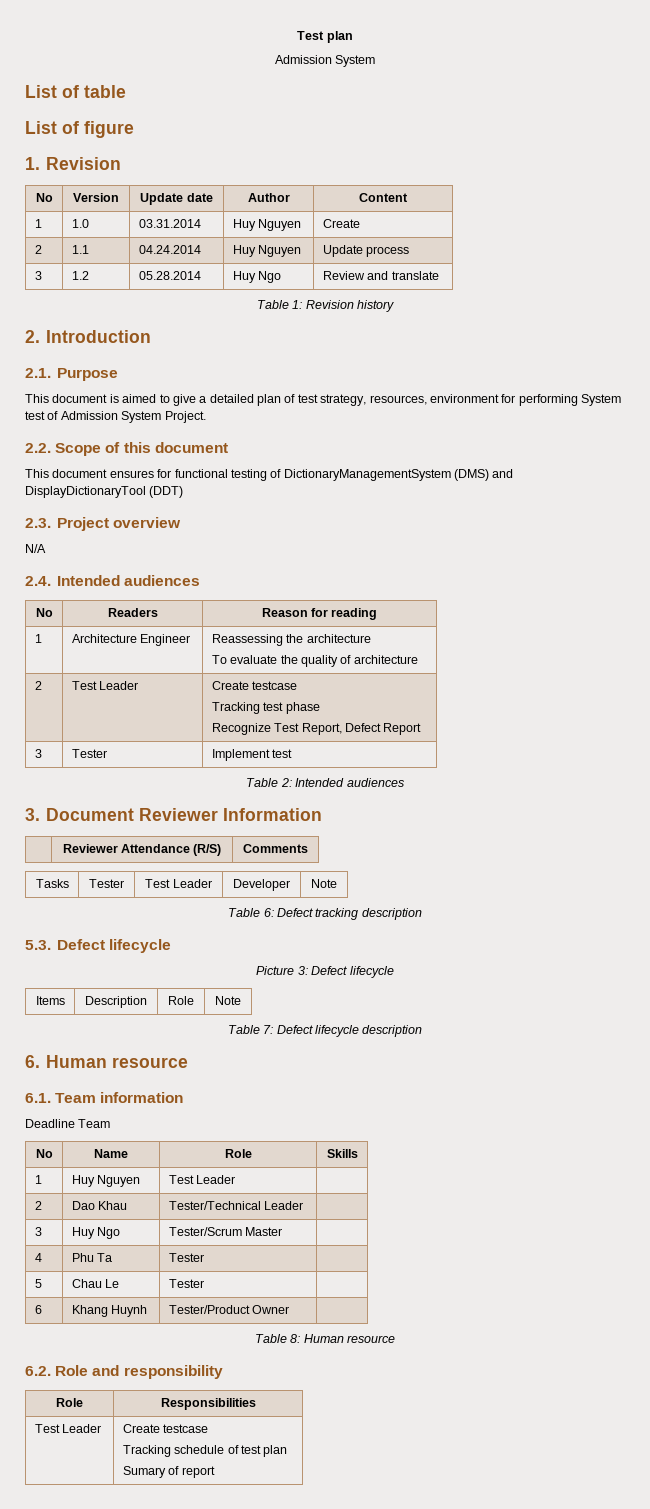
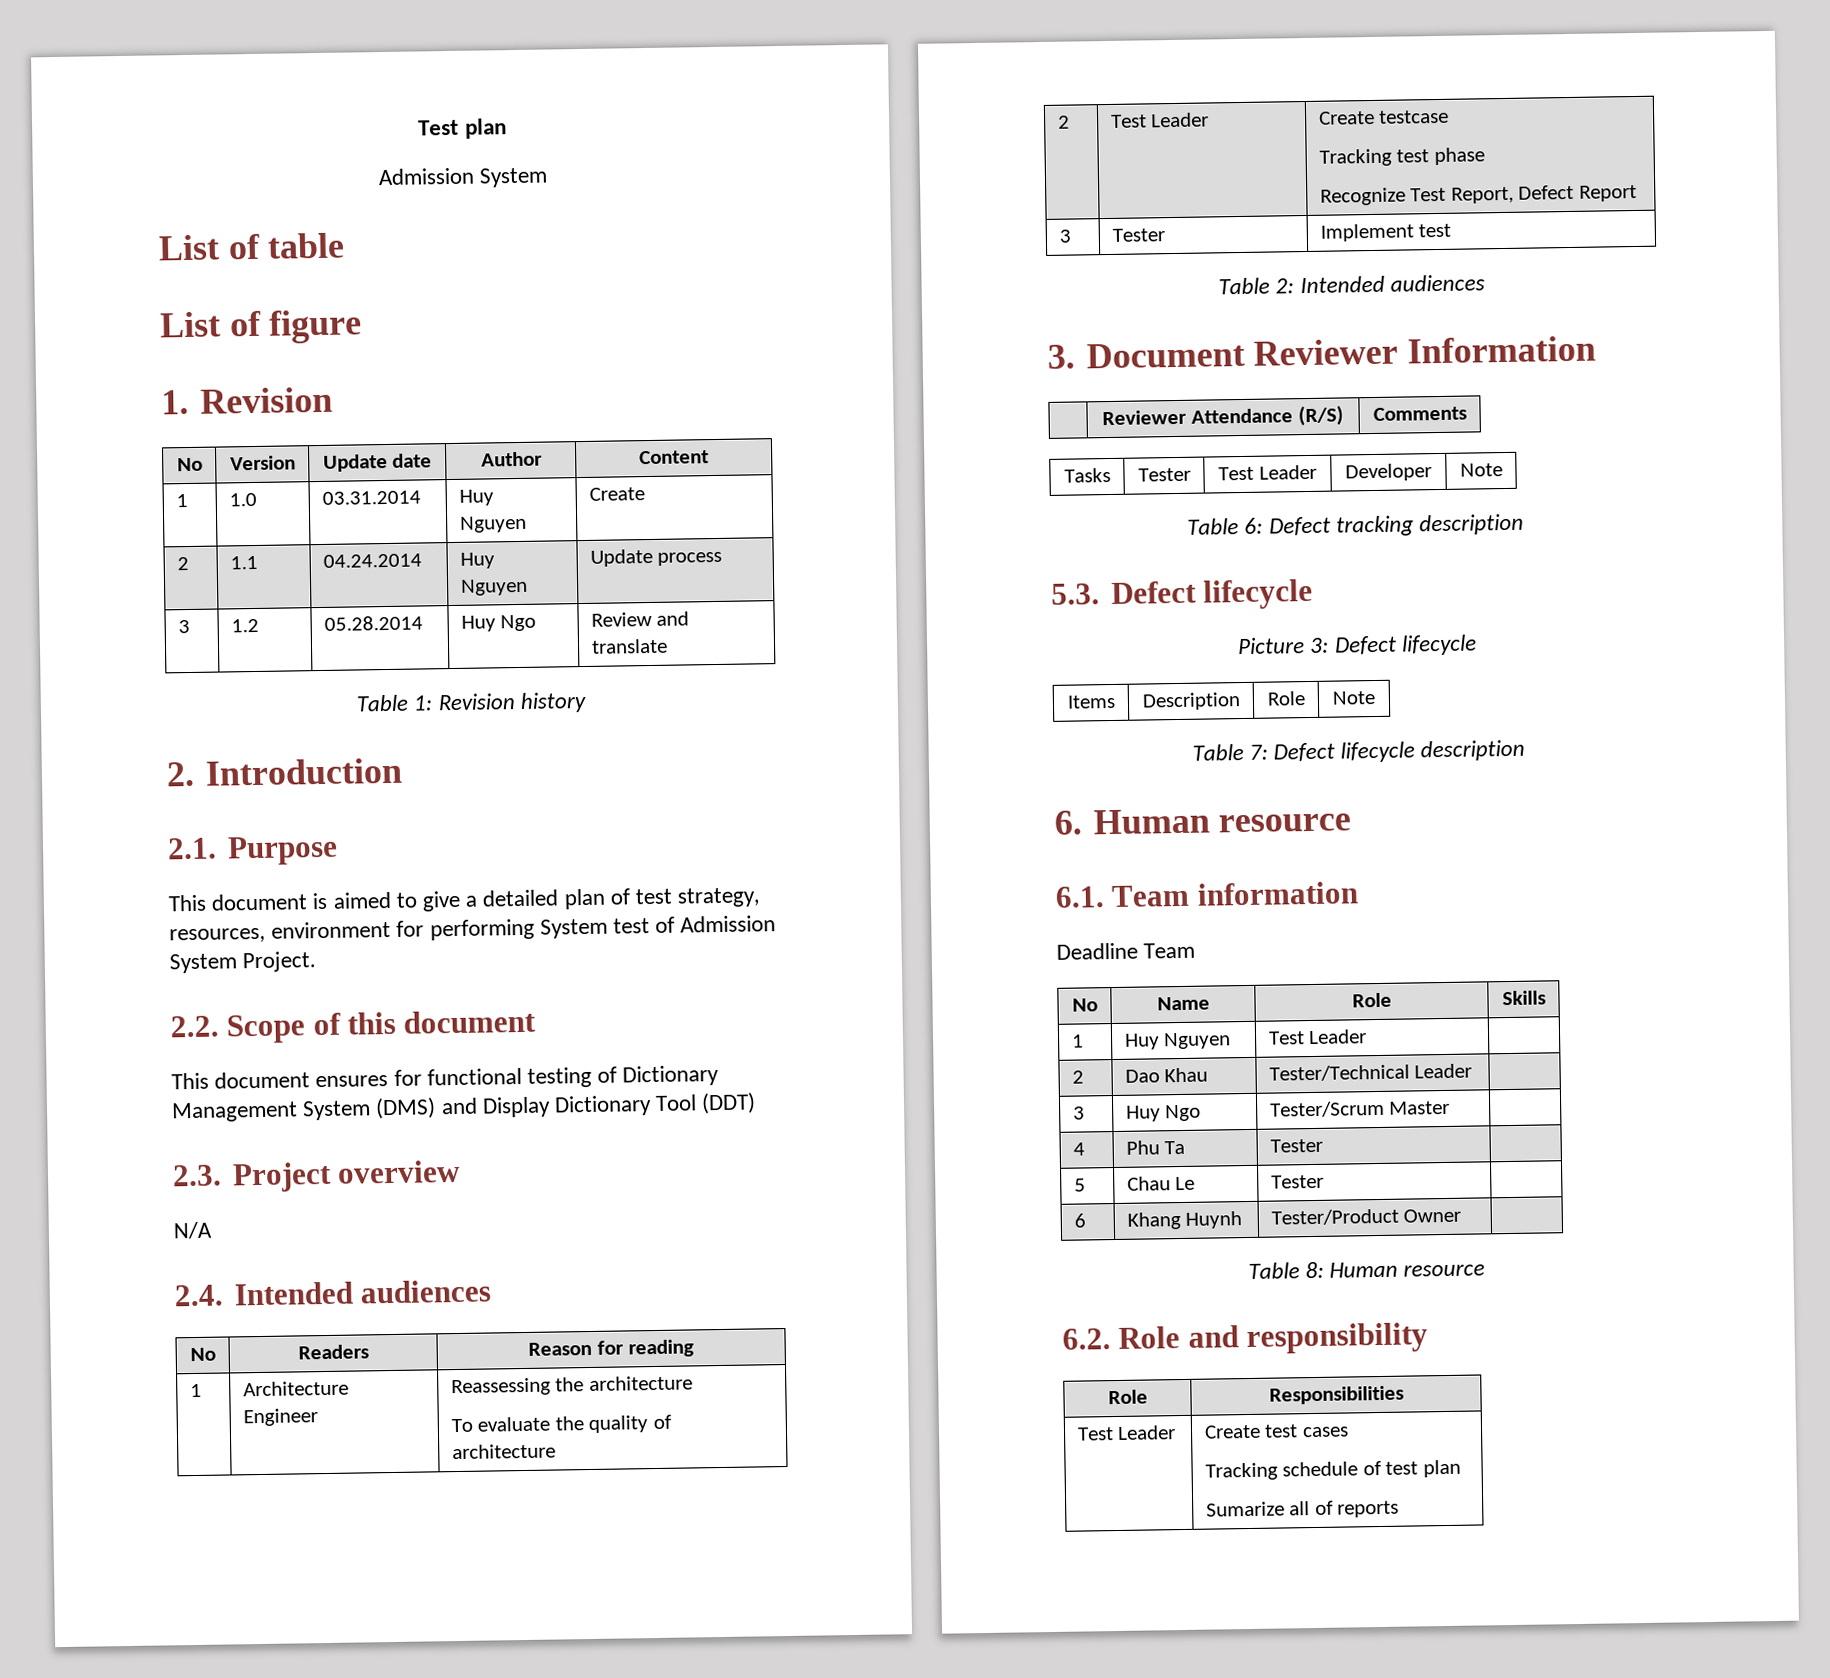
- This document ensures for functional testing of DictionaryManagementSystem (DMS) and DisplayDictionaryTool (DDT)
+ This document ensures for functional testing of Dictionary Management System (DMS) and Display Dictionary Tool (DDT)
  Role | Responsibilities
- Test Leader | Create testcase
+ Test Leader | Create test cases
  Tracking schedule of test plan
- Sumary of report
+ Sumarize all of reports

